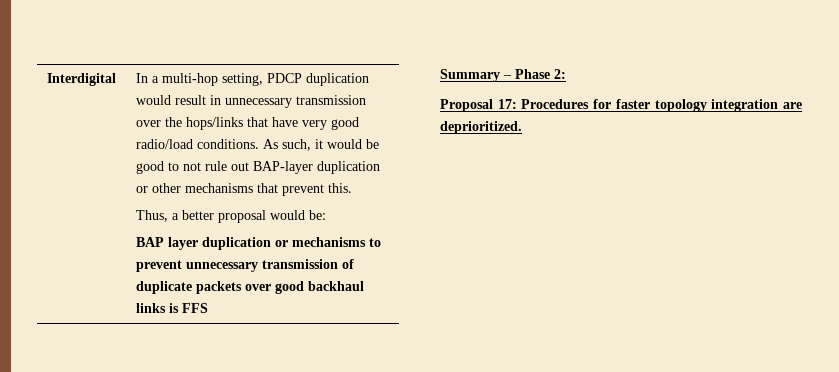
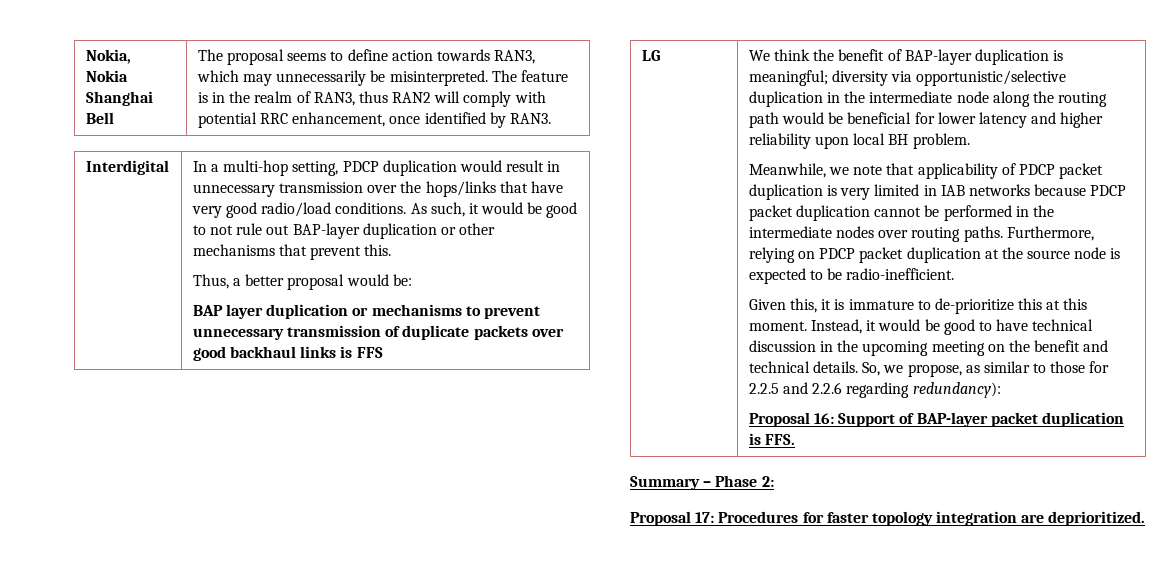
+ Nokia, Nokia Shanghai Bell | The proposal seems to define action towards RAN3, which may unnecessarily be misinterpreted. The feature is in the realm of RAN3, thus RAN2 will comply with potential RRC enhancement, once identified by RAN3.
+ LG | We think the benefit of BAP-layer duplication is meaningful; diversity via opportunistic/selective duplication in the intermediate node along the routing path would be beneficial for lower latency and higher reliability upon local BH problem.
+ Meanwhile, we note that applicability of PDCP packet duplication is very limited in IAB networks because PDCP packet duplication cannot be performed in the intermediate nodes over routing paths. Furthermore, relying on PDCP packet duplication at the source node is expected to be radio-inefficient.
+ Given this, it is immature to de-prioritize this at this moment. Instead, it would be good to have technical discussion in the upcoming meeting on the benefit and technical details. So, we propose, as similar to those for 2.2.5 and 2.2.6 regarding redundancy):
+ Proposal 16: Support of BAP-layer packet duplication is FFS.

